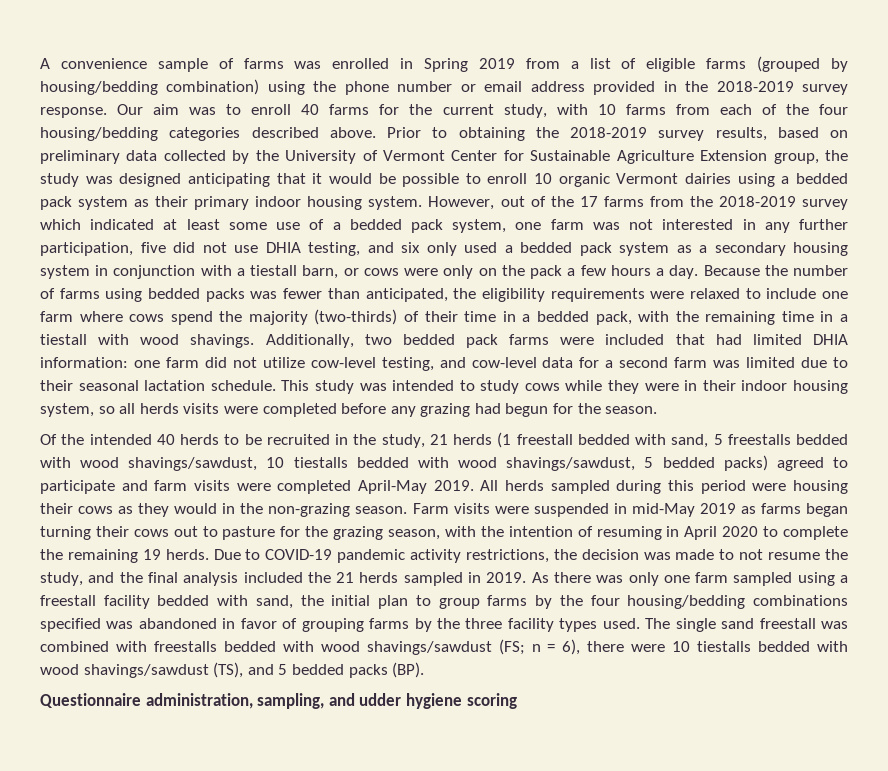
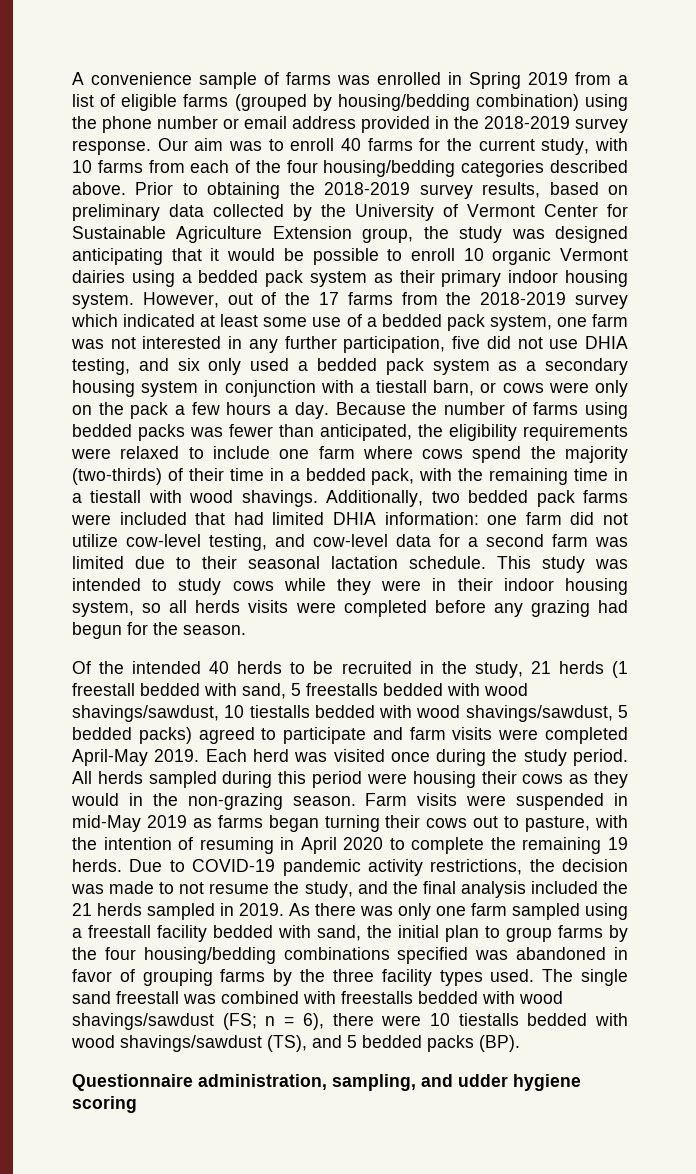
+ Each herd was visited once during the study period.
- Farm visits were suspended in mid-May 2019 as farms began turning their cows out to pasture for the grazing season, with the intention of resuming in April 2020 to complete the remaining 19 herds.
+ Farm visits were suspended in mid-May 2019 as farms began turning their cows out to pasture, with the intention of resuming in April 2020 to complete the remaining 19 herds.

